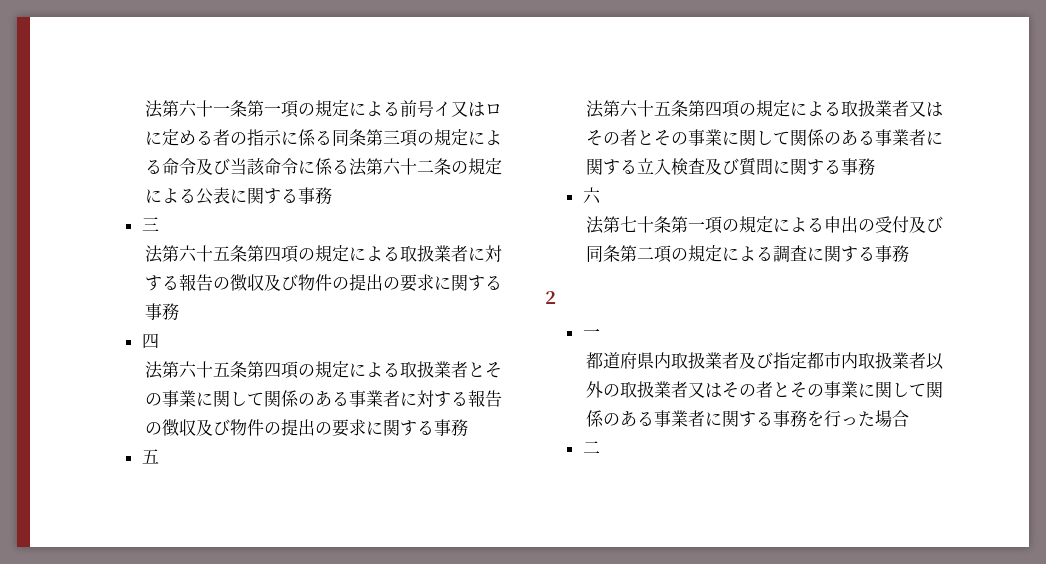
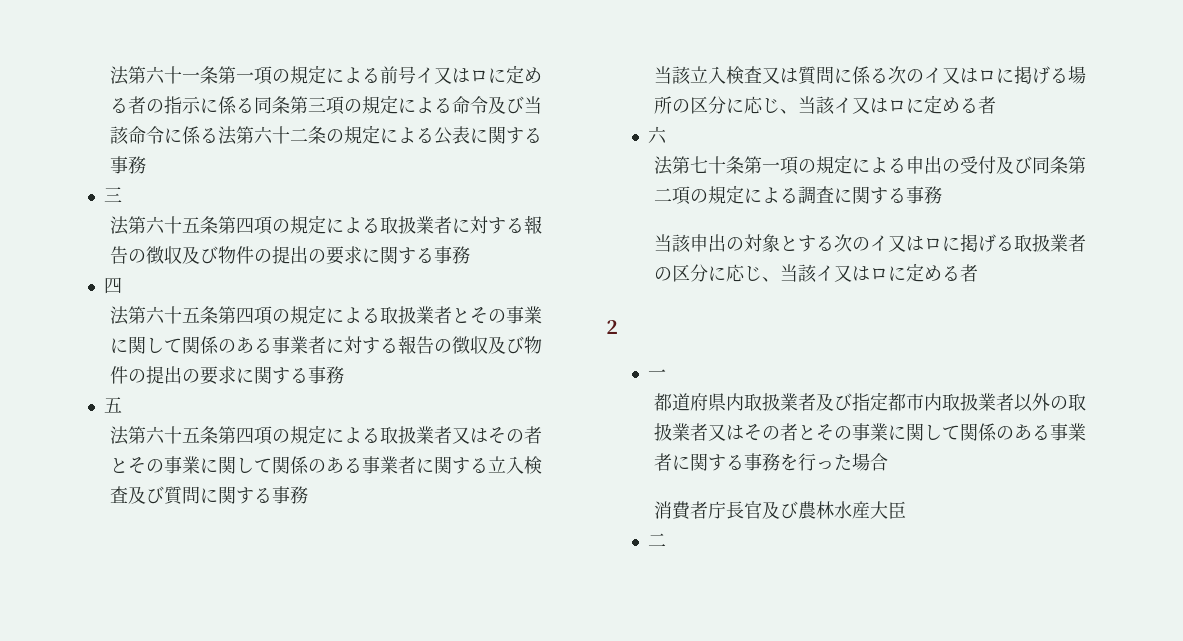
+ 当該立入検査又は質問に係る次のイ又はロに掲げる場所の区分に応じ、当該イ又はロに定める者
+ 当該申出の対象とする次のイ又はロに掲げる取扱業者の区分に応じ、当該イ又はロに定める者
+ 消費者庁長官及び農林水産大臣

